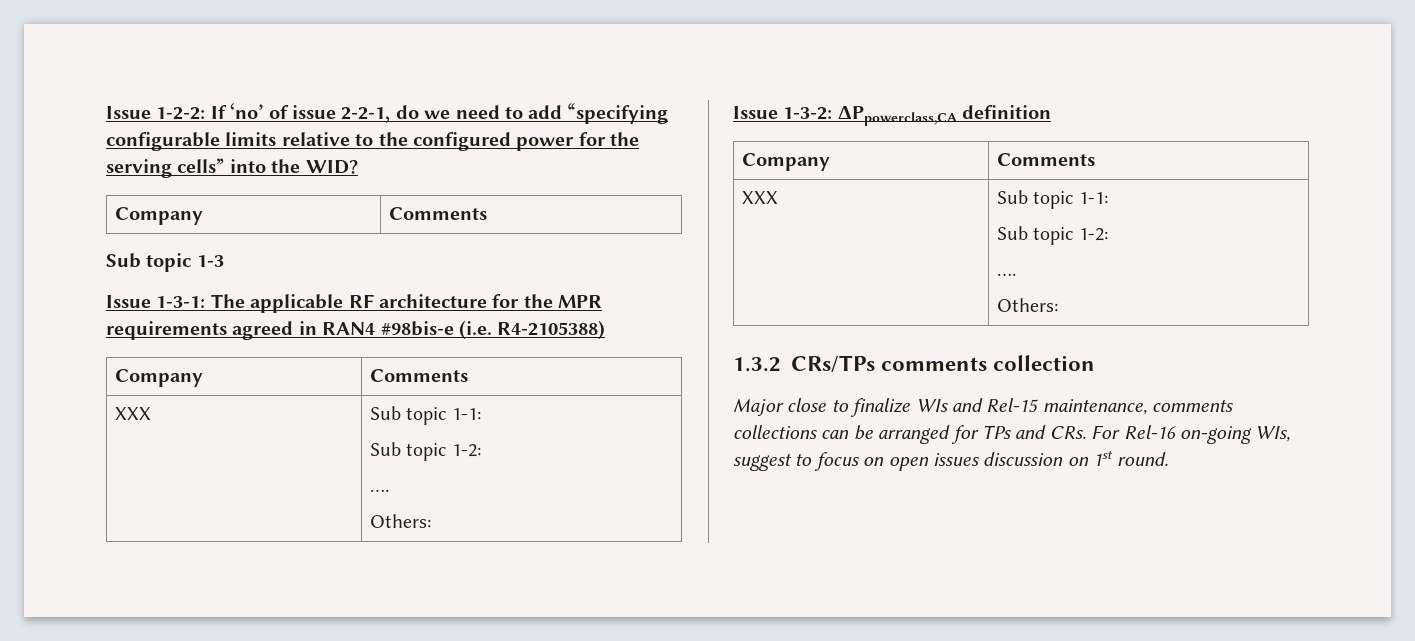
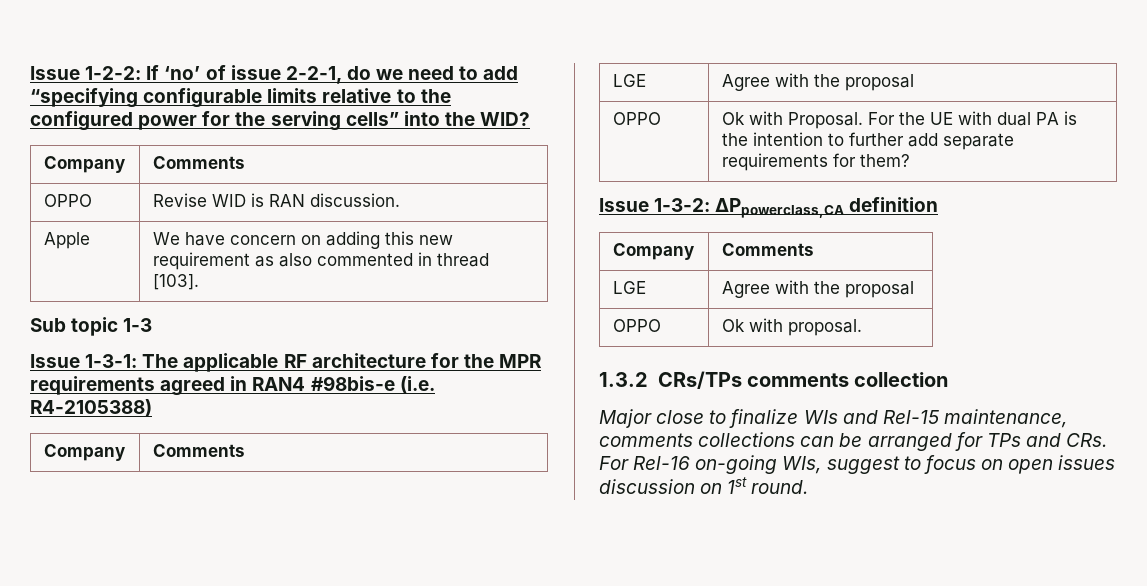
+ OPPO | Revise WID is RAN discussion.
+ Apple | We have concern on adding this new requirement as also commented in thread [103].
  Issue 1-3-1: The applicable RF architecture for the MPR requirements agreed in RAN4 #98bis-e (i.e. R4-2105388)
  Company | Comments
- XXX | Sub topic 1-1:
- Sub topic 1-2:
- ….
- Others:
+ LGE | Agree with the proposal
+ OPPO | Ok with Proposal. For the UE with dual PA is the intention to further add separate requirements for them?
  Issue 1-3-2: ΔPpowerclass,CA definition
  Company | Comments
- XXX | Sub topic 1-1:
- Sub topic 1-2:
- ….
- Others:
+ LGE | Agree with the proposal
+ OPPO | Ok with proposal.

